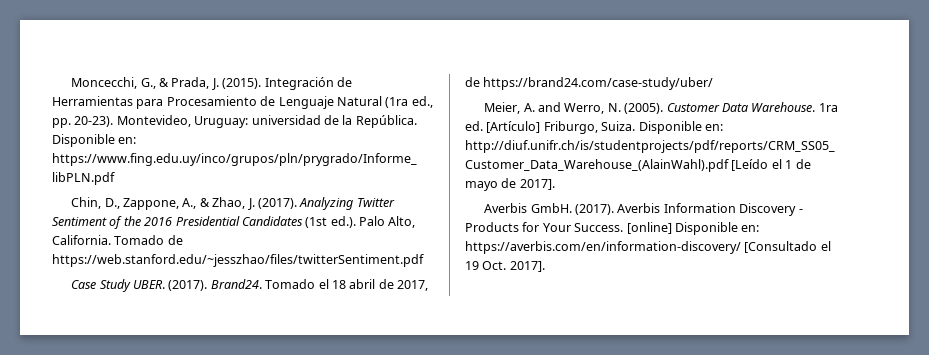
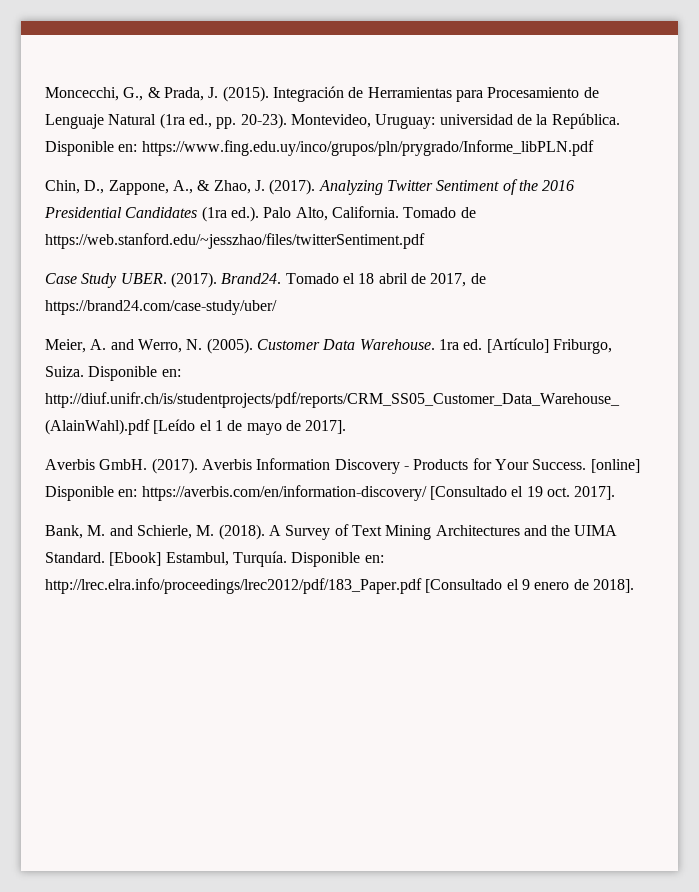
- Analyzing Twitter Sentiment of the 2016 Presidential Candidates (1st ed.). Palo Alto, California.
+ Analyzing Twitter Sentiment of the 2016 Presidential Candidates (1ra ed.). Palo Alto, California.
- [online] Disponible en: https://averbis.com/en/information-discovery/ [Consultado el 19 Oct. 2017].
+ [online] Disponible en: https://averbis.com/en/information-discovery/ [Consultado el 19 oct. 2017].
+ Bank, M. and Schierle, M. (2018). A Survey of Text Mining Architectures and the UIMA Standard. [Ebook] Estambul, Turquía. Disponible en: http://lrec.elra.info/proceedings/lrec2012/pdf/183_Paper.pdf [Consultado el 9 enero de 2018].

